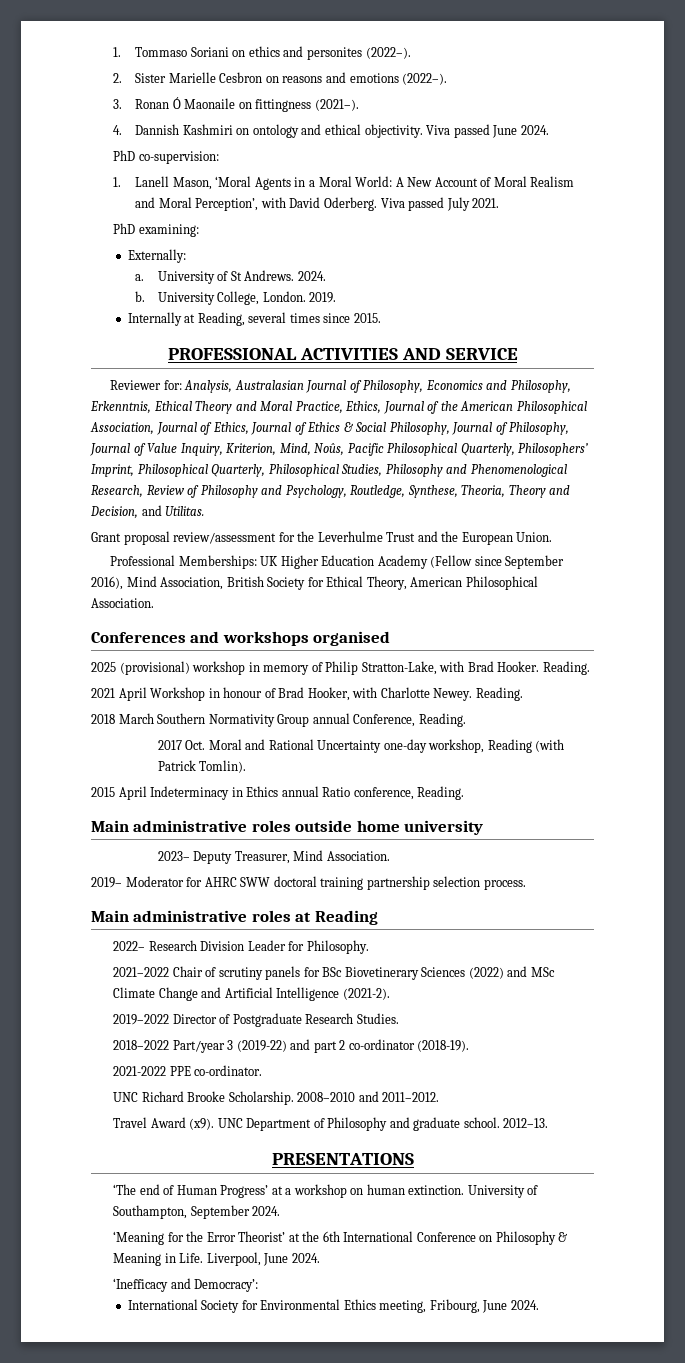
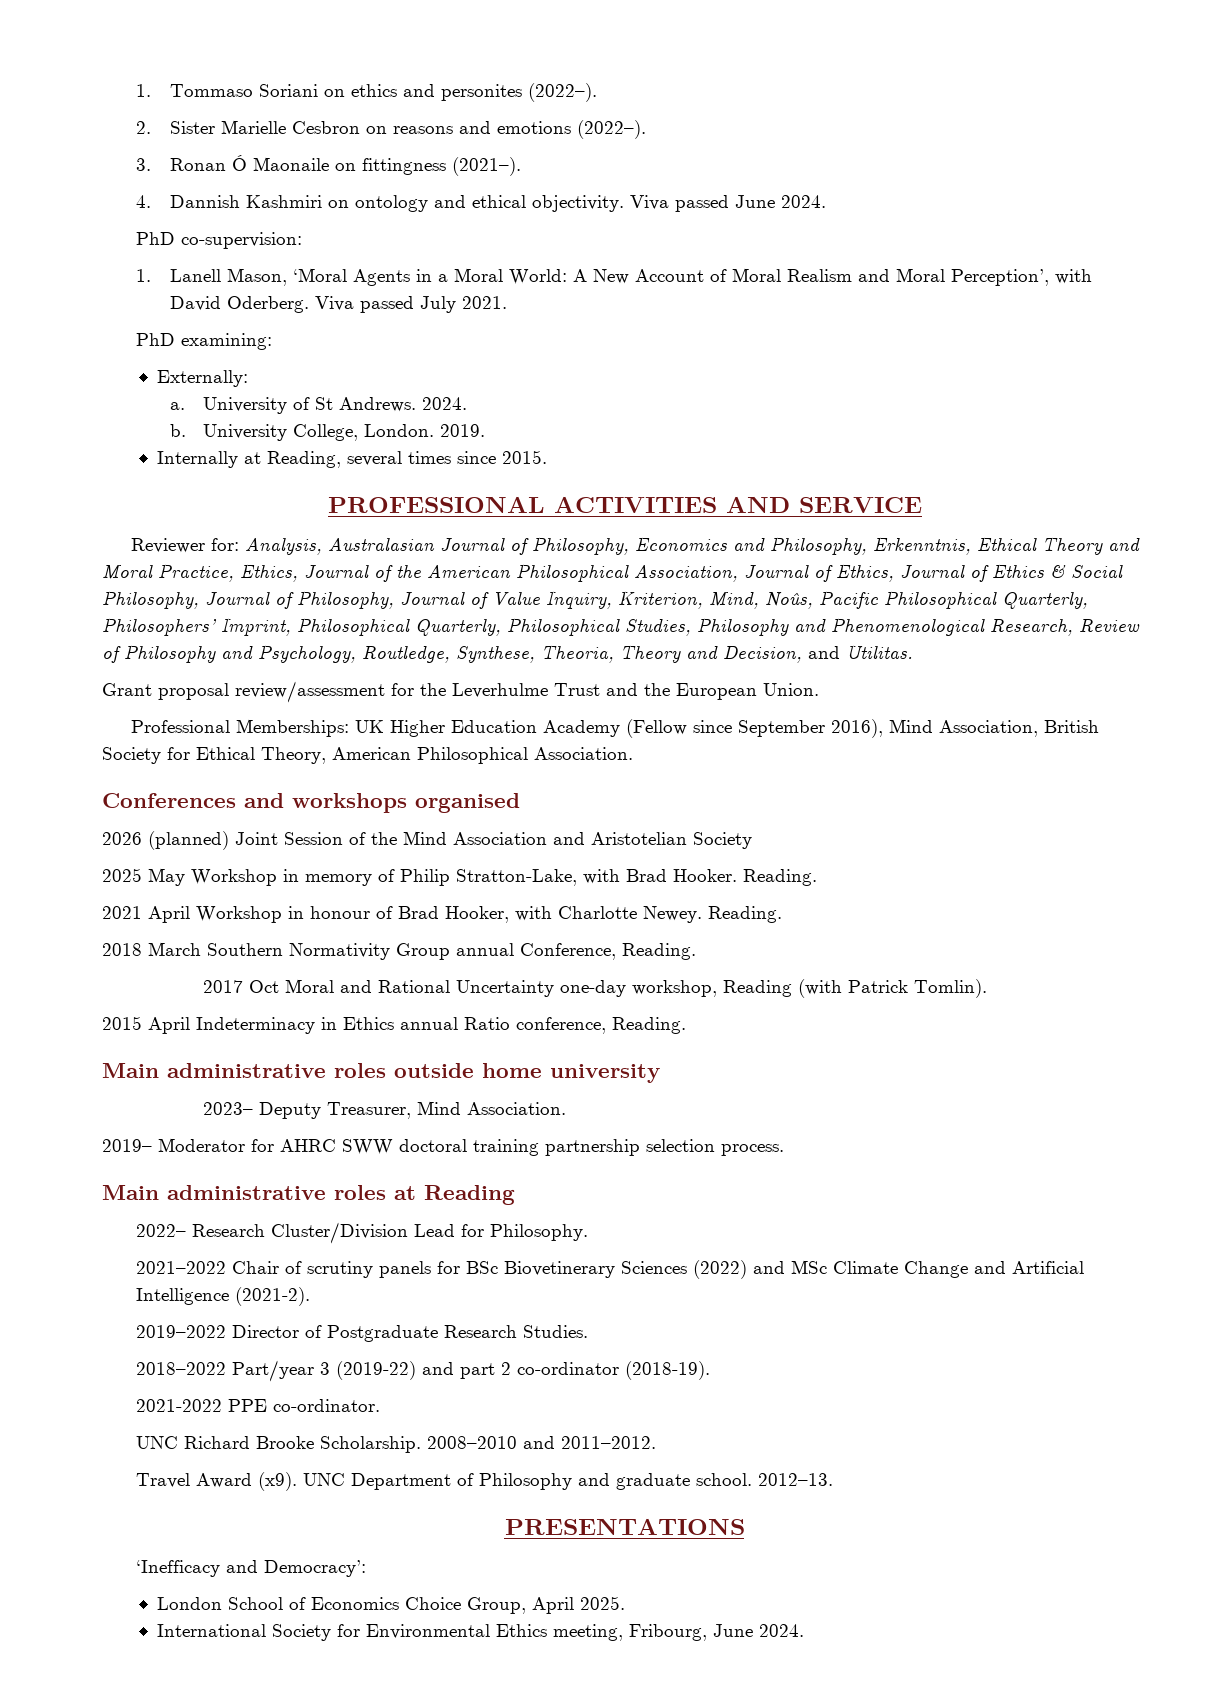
+ 2026 (planned) Joint Session of the Mind Association and Aristotelian Society
- 2025 (provisional) workshop in memory of Philip Stratton-Lake, with Brad Hooker.
+ 2025 May Workshop in memory of Philip Stratton-Lake, with Brad Hooker.
- 2017 Oct. Moral and Rational Uncertainty one-day workshop, Reading (with Patrick Tomlin).
+ 2017 Oct Moral and Rational Uncertainty one-day workshop, Reading (with Patrick Tomlin).
- 2022– Research Division Leader for Philosophy.
+ 2022– Research Cluster/Division Lead for Philosophy.
- ‘The end of Human Progress’ at a workshop on human extinction. University of Southampton, September 2024.
- ‘Meaning for the Error Theorist’ at the 6th International Conference on Philosophy & Meaning in Life. Liverpool, June 2024.
  ‘Inefficacy and Democracy’:
+ London School of Economics Choice Group, April 2025.

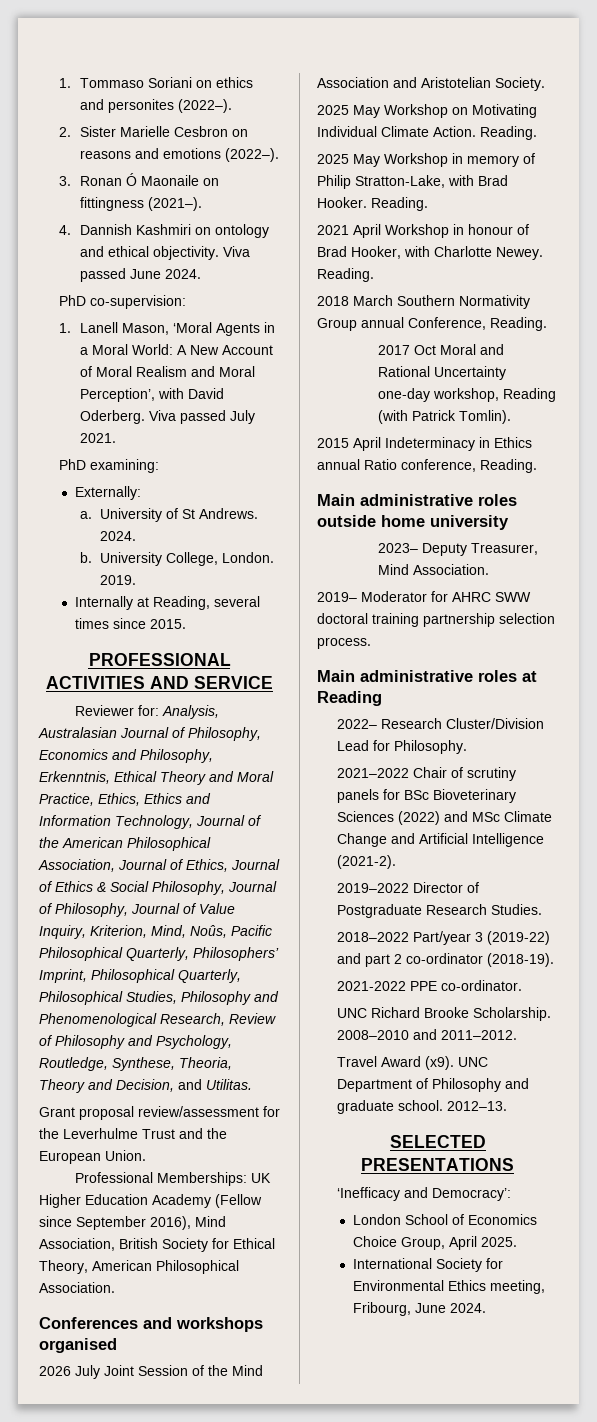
- Analysis, Australasian Journal of Philosophy, Economics and Philosophy, Erkenntnis, Ethical Theory and Moral Practice, Ethics, Journal of the American Philosophical Association, Journal of Ethics, Journal of Ethics & Social Philosophy, Journal of Philosophy, Journal of Value Inquiry, Kriterion, Mind, Noûs, Pacific Philosophical Quarterly, Philosophers’ Imprint, Philosophical Quarterly, Philosophical Studies, Philosophy and Phenomenological Research, Review of Philosophy and Psychology, Routledge, Synthese, Theoria, Theory and Decision, and Utilitas.
+ Analysis, Australasian Journal of Philosophy, Economics and Philosophy, Erkenntnis, Ethical Theory and Moral Practice, Ethics, Ethics and Information Technology, Journal of the American Philosophical Association, Journal of Ethics, Journal of Ethics & Social Philosophy, Journal of Philosophy, Journal of Value Inquiry, Kriterion, Mind, Noûs, Pacific Philosophical Quarterly, Philosophers’ Imprint, Philosophical Quarterly, Philosophical Studies, Philosophy and Phenomenological Research, Review of Philosophy and Psychology, Routledge, Synthese, Theoria, Theory and Decision, and Utilitas.
- 2026 (planned) Joint Session of the Mind Association and Aristotelian Society
+ 2026 July Joint Session of the Mind Association and Aristotelian Society.
+ 2025 May Workshop on Motivating Individual Climate Action. Reading.
- 2021–2022 Chair of scrutiny panels for BSc Biovetinerary Sciences (2022) and MSc Climate Change and Artificial Intelligence (2021-2).
+ 2021–2022 Chair of scrutiny panels for BSc Bioveterinary Sciences (2022) and MSc Climate Change and Artificial Intelligence (2021-2).
- PRESENTATIONS
+ SELECTED PRESENTATIONS

